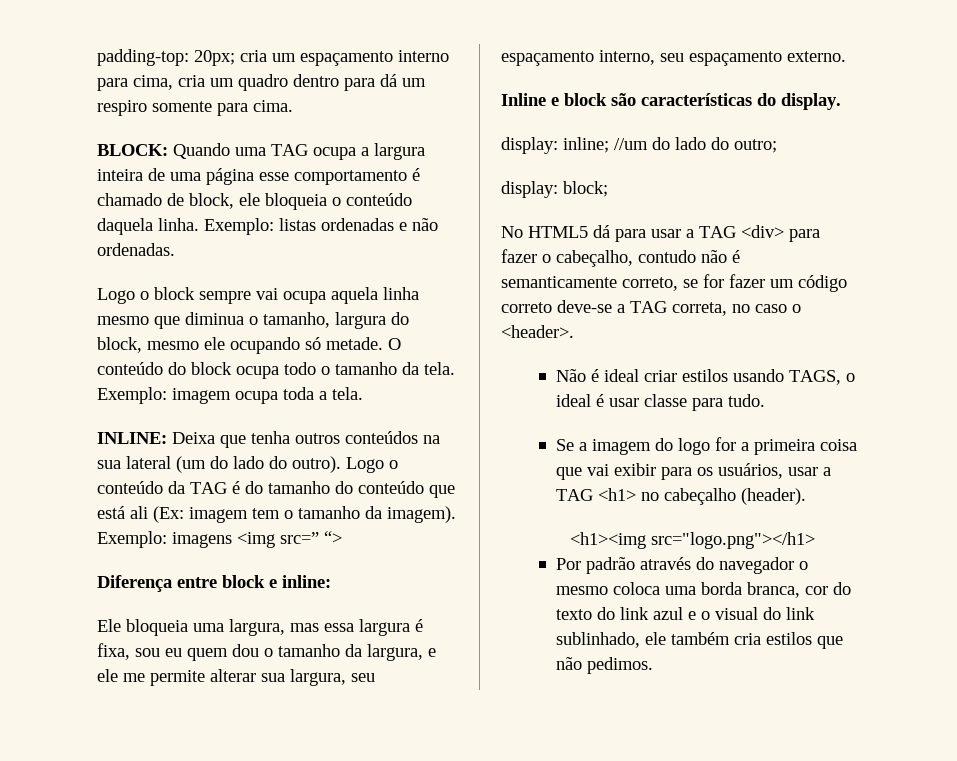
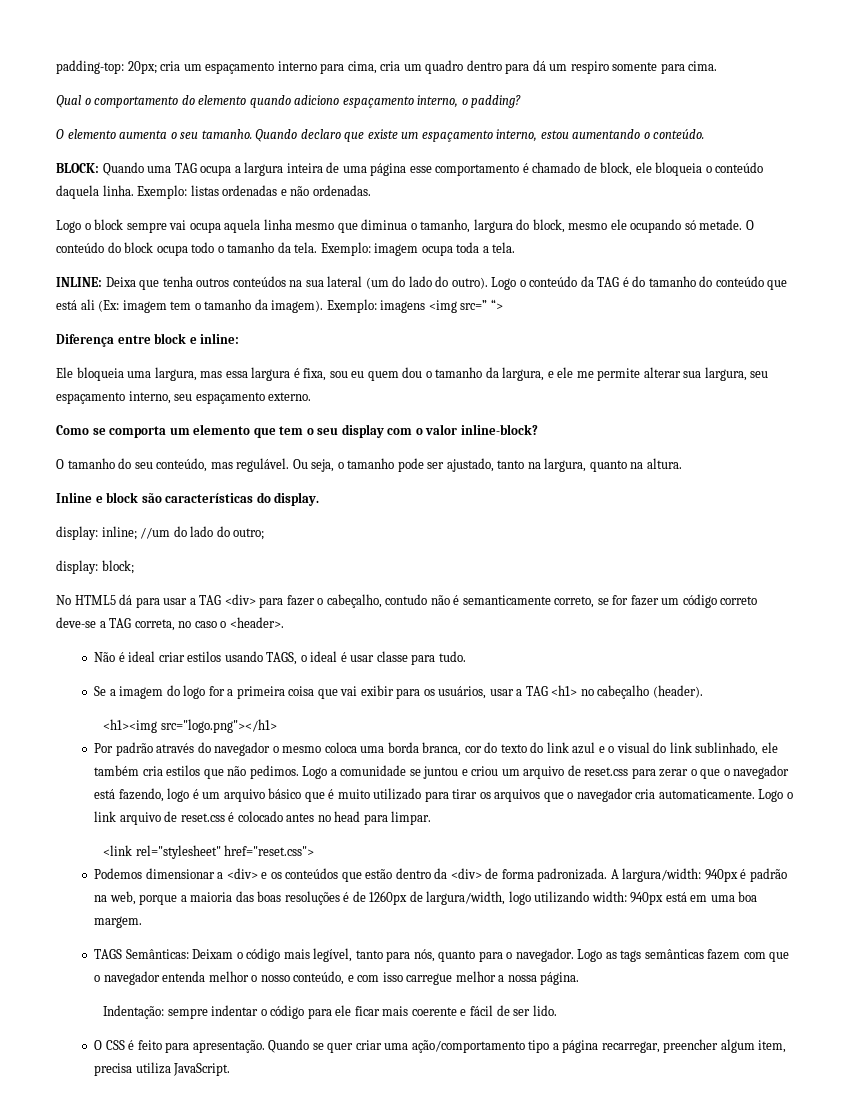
+ Qual o comportamento do elemento quando adiciono espaçamento interno, o padding?
+ O elemento aumenta o seu tamanho. Quando declaro que existe um espaçamento interno, estou aumentando o conteúdo.
+ Como se comporta um elemento que tem o seu display com o valor inline-block?
+ O tamanho do seu conteúdo, mas regulável. Ou seja, o tamanho pode ser ajustado, tanto na largura, quanto na altura.
+ Logo a comunidade se juntou e criou um arquivo de reset.css para zerar o que o navegador está fazendo, logo é um arquivo básico que é muito utilizado para tirar os arquivos que o navegador cria automaticamente. Logo o link arquivo de reset.css é colocado antes no head para limpar.
+ <link rel="stylesheet" href="reset.css">
+ Podemos dimensionar a <div> e os conteúdos que estão dentro da <div> de forma padronizada. A largura/width: 940px é padrão na web, porque a maioria das boas resoluções é de 1260px de largura/width, logo utilizando width: 940px está em uma boa margem.
+ TAGS Semânticas: Deixam o código mais legível, tanto para nós, quanto para o navegador. Logo as tags semânticas fazem com que o navegador entenda melhor o nosso conteúdo, e com isso carregue melhor a nossa página.
+ Indentação: sempre indentar o código para ele ficar mais coerente e fácil de ser lido.
+ O CSS é feito para apresentação. Quando se quer criar uma ação/comportamento tipo a página recarregar, preencher algum item, precisa utiliza JavaScript.

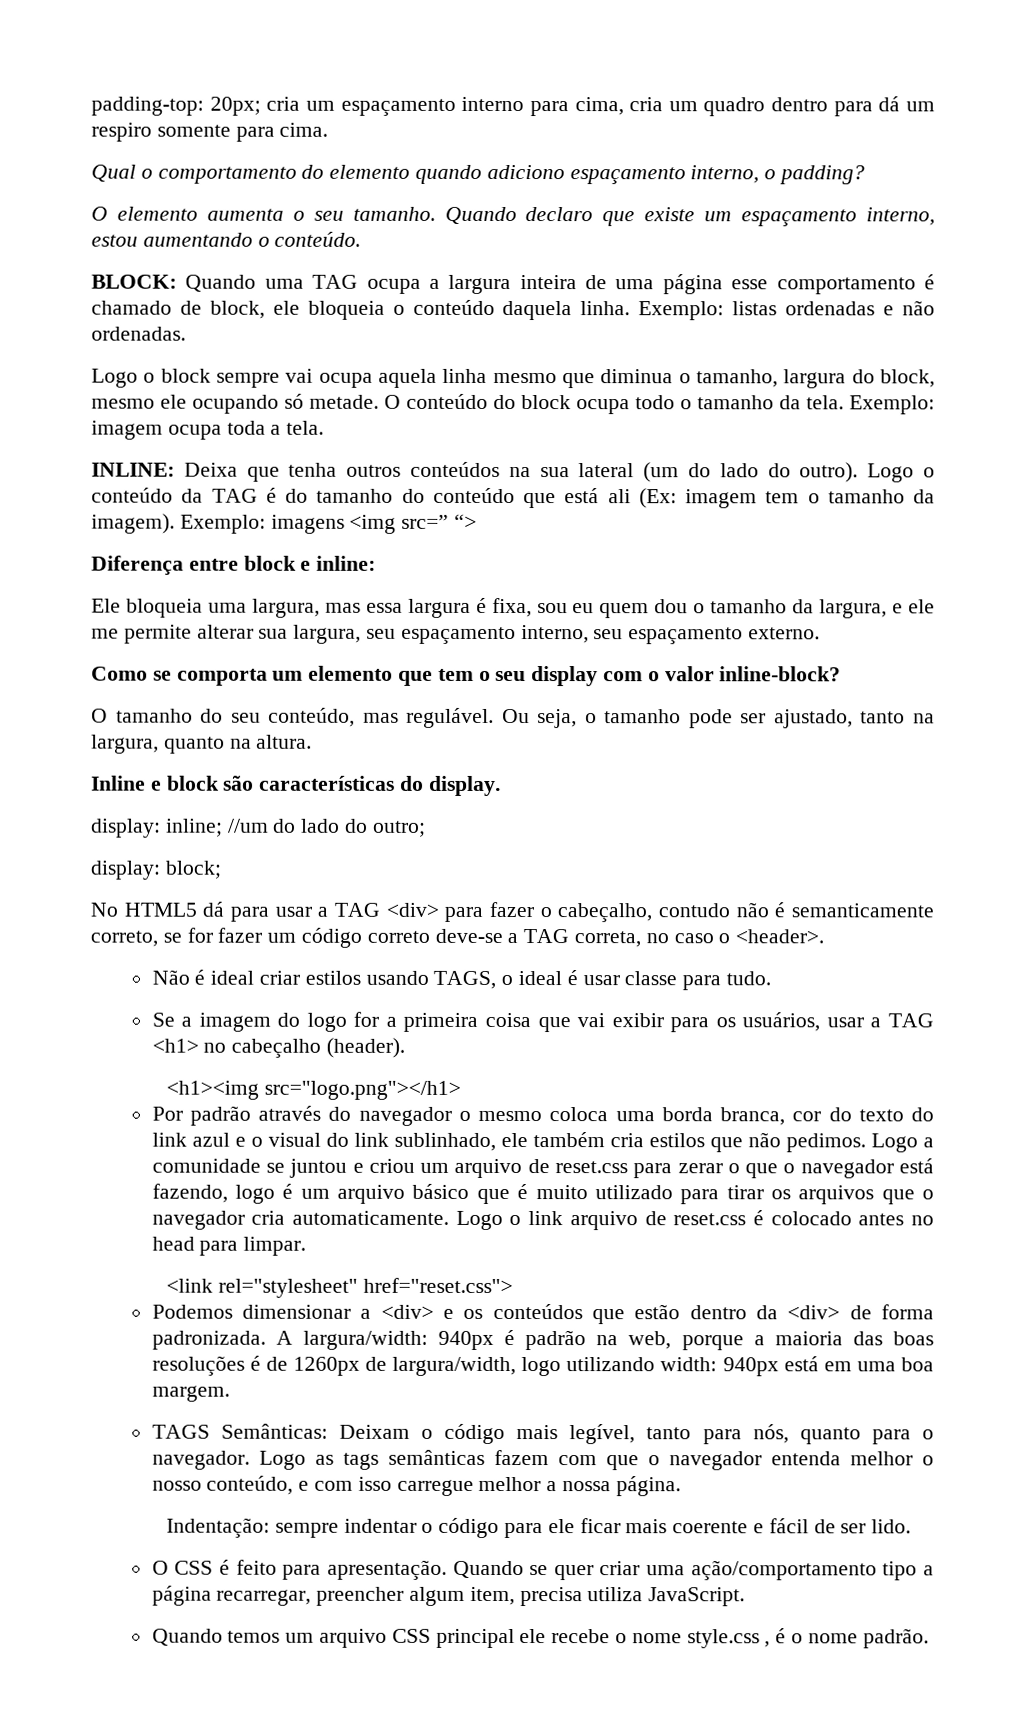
+ Quando temos um arquivo CSS principal ele recebe o nome style.css , é o nome padrão.

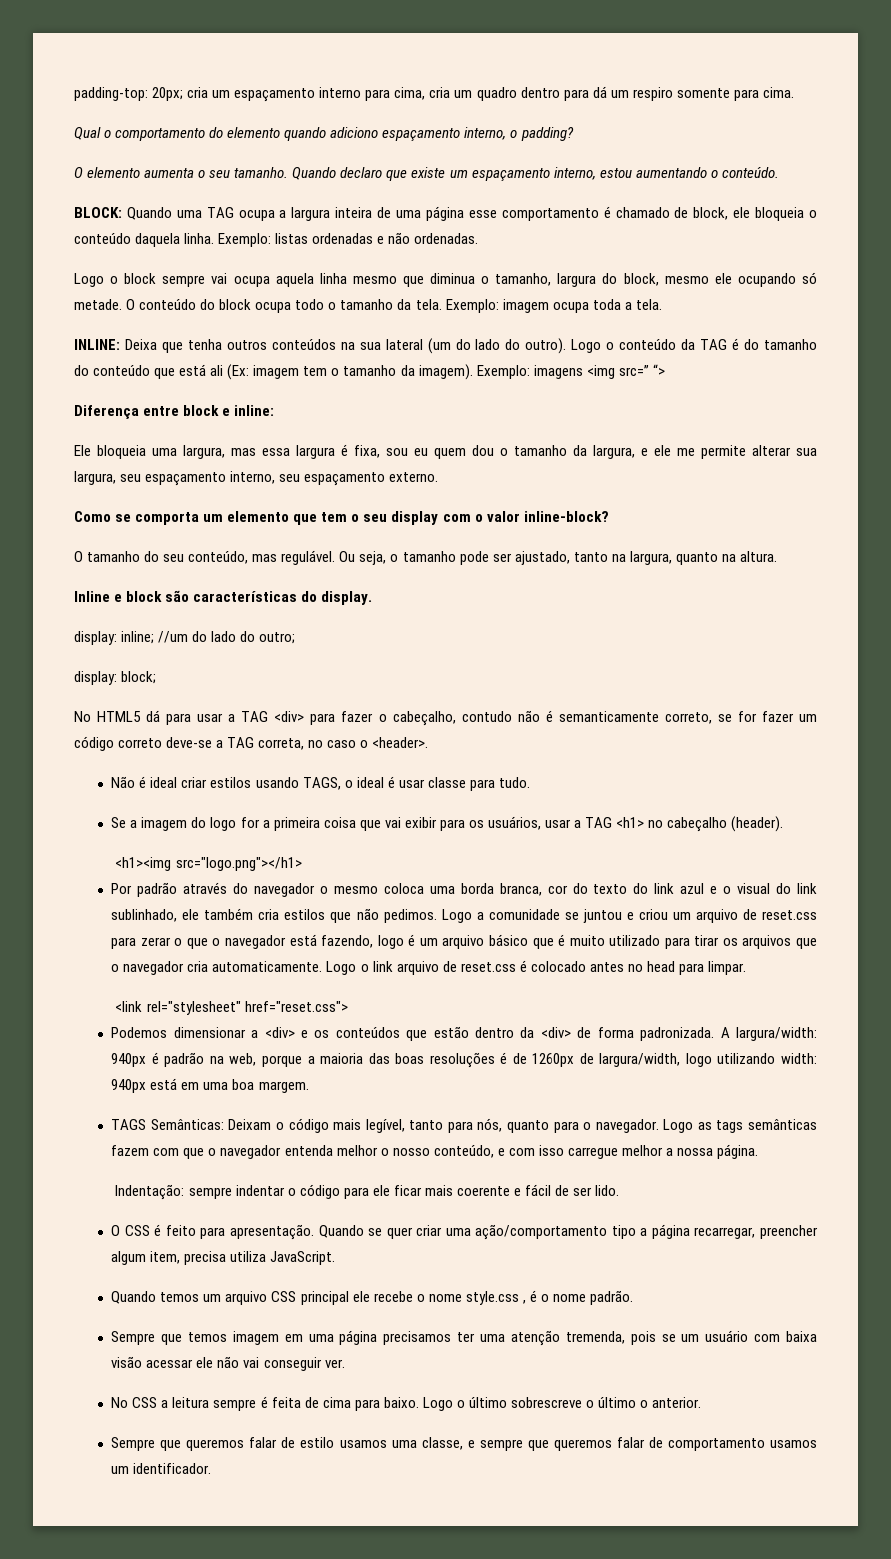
+ Sempre que temos imagem em uma página precisamos ter uma atenção tremenda, pois se um usuário com baixa visão acessar ele não vai conseguir ver.
+ No CSS a leitura sempre é feita de cima para baixo. Logo o último sobrescreve o último o anterior.
+ Sempre que queremos falar de estilo usamos uma classe, e sempre que queremos falar de comportamento usamos um identificador.

